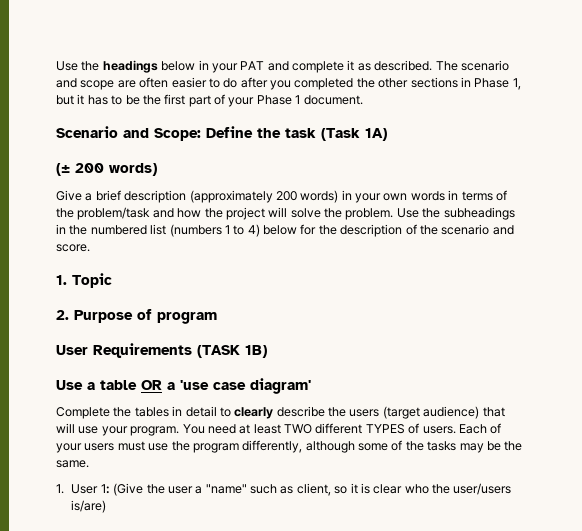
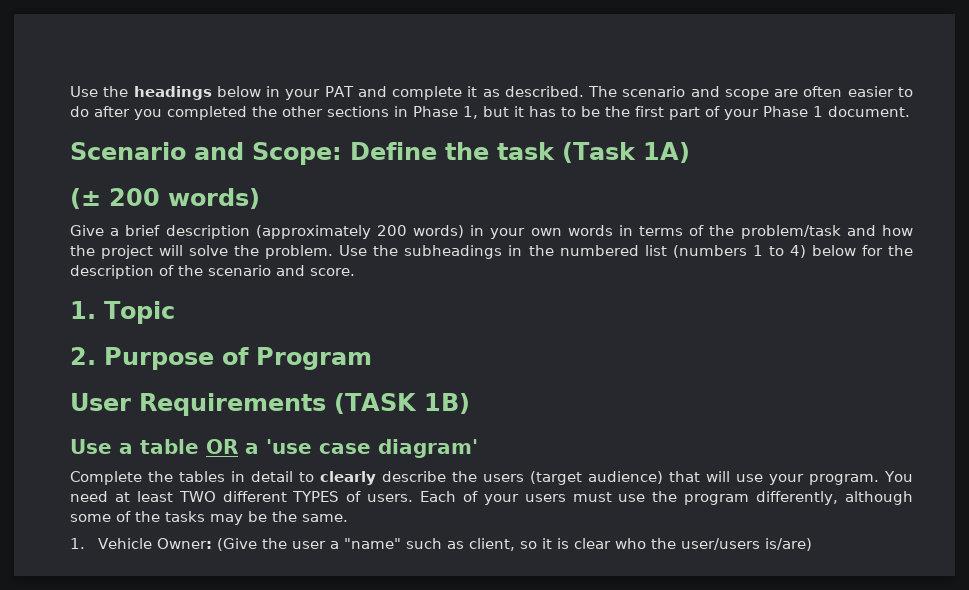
- 2. Purpose of program
+ 2. Purpose of Program
- 1. User 1: (Give the user a "name" such as client, so it is clear who the user/users is/are)
+ 1. Vehicle Owner: (Give the user a "name" such as client, so it is clear who the user/users is/are)

